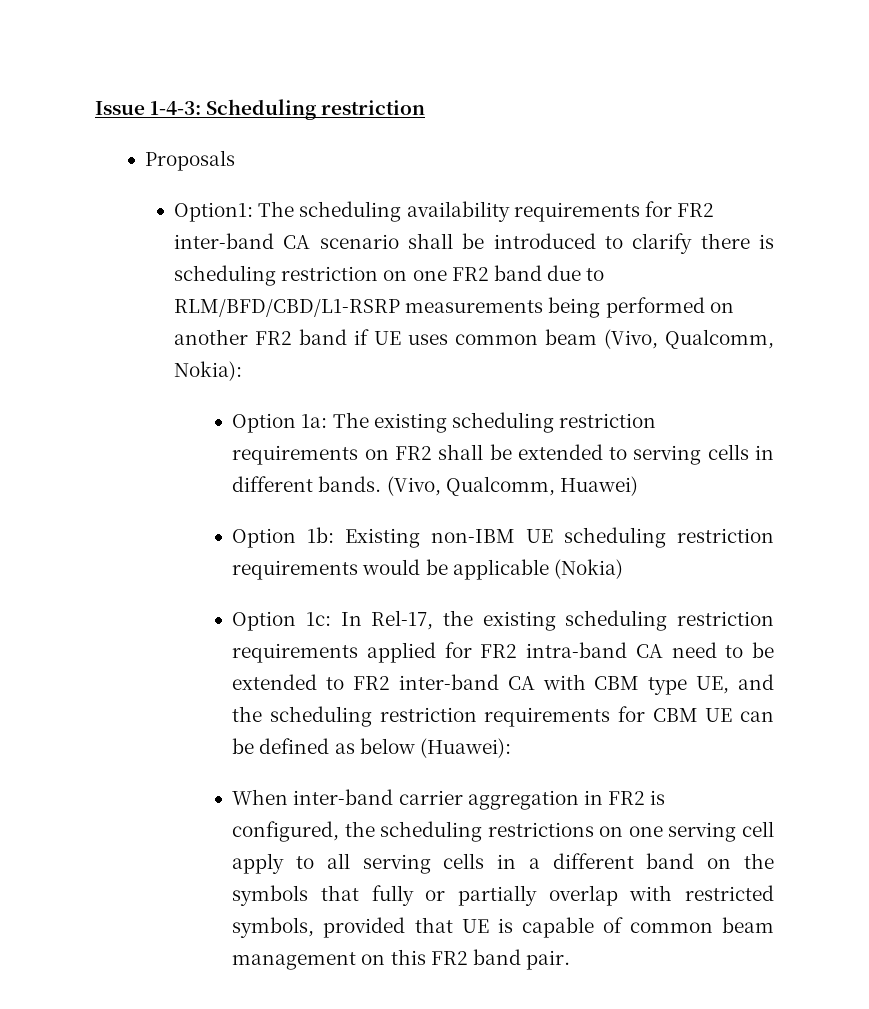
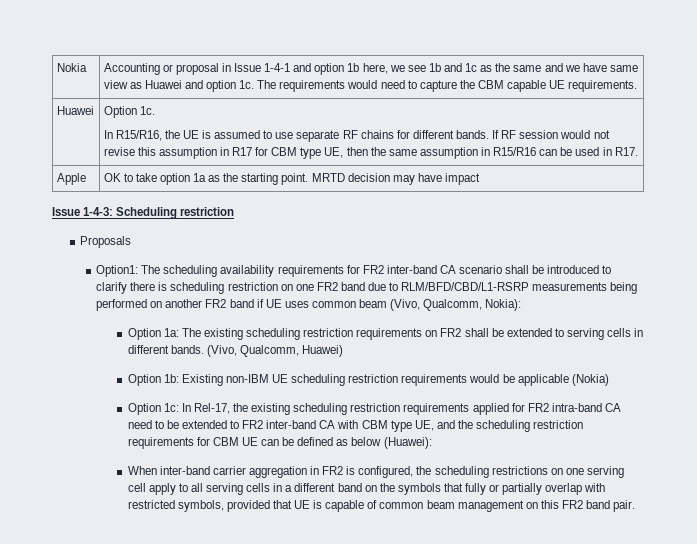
+ Nokia | Accounting or proposal in Issue 1-4-1 and option 1b here, we see 1b and 1c as the same and we have same view as Huawei and option 1c. The requirements would need to capture the CBM capable UE requirements.
+ Huawei | Option 1c.
+ In R15/R16, the UE is assumed to use separate RF chains for different bands. If RF session would not revise this assumption in R17 for CBM type UE, then the same assumption in R15/R16 can be used in R17.
+ Apple | OK to take option 1a as the starting point. MRTD decision may have impact

